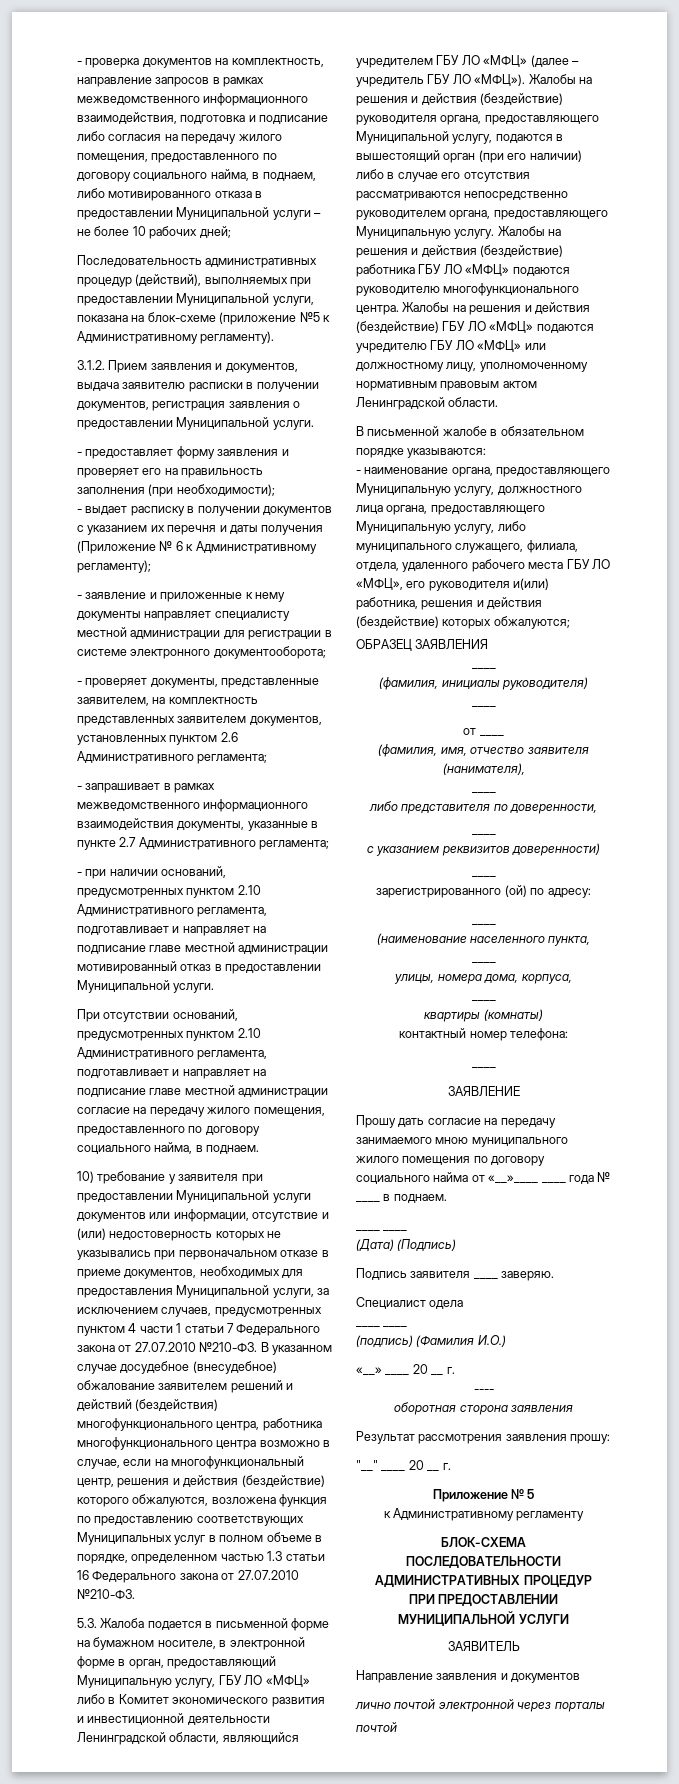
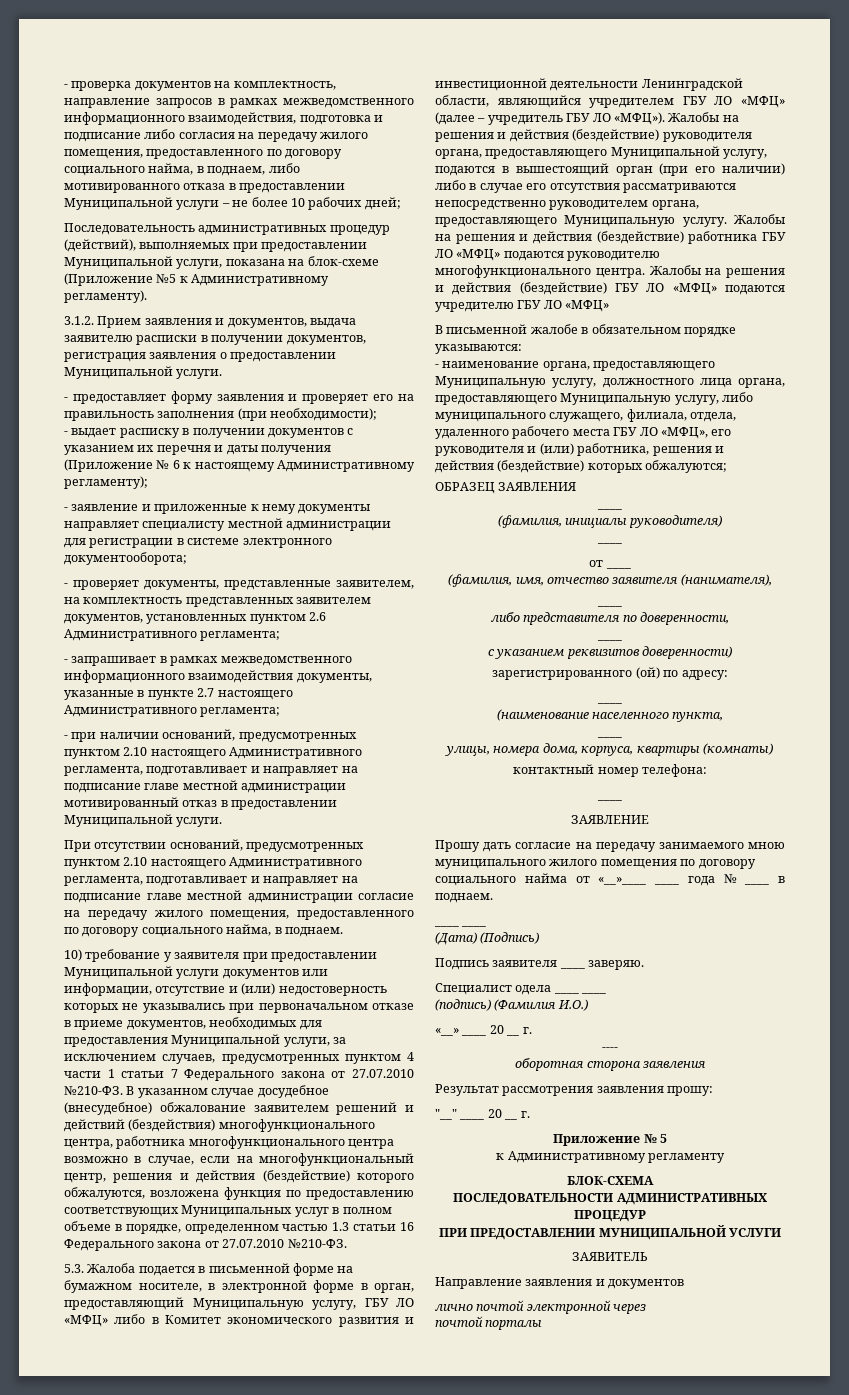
- Последовательность административных процедур (действий), выполняемых при предоставлении Муниципальной услуги, показана на блок-схеме (приложение №5 к Административному регламенту).
+ Последовательность административных процедур (действий), выполняемых при предоставлении Муниципальной услуги, показана на блок-схеме (Приложение №5 к Административному регламенту).
- - выдает расписку в получении документов с указанием их перечня и даты получения (Приложение № 6 к Административному регламенту);
+ - выдает расписку в получении документов с указанием их перечня и даты получения (Приложение № 6 к настоящему Административному регламенту);
- - запрашивает в рамках межведомственного информационного взаимодействия документы, указанные в пункте 2.7 Административного регламента;
+ - запрашивает в рамках межведомственного информационного взаимодействия документы, указанные в пункте 2.7 настоящего Административного регламента;
- - при наличии оснований, предусмотренных пунктом 2.10 Административного регламента, подготавливает и направляет на подписание главе местной администрации мотивированный отказ в предоставлении Муниципальной услуги.
+ - при наличии оснований, предусмотренных пунктом 2.10 настоящего Административного регламента, подготавливает и направляет на подписание главе местной администрации мотивированный отказ в предоставлении Муниципальной услуги.
- При отсутствии оснований, предусмотренных пунктом 2.10 Административного регламента, подготавливает и направляет на подписание главе местной администрации согласие на передачу жилого помещения, предоставленного по договору социального найма, в поднаем.
+ При отсутствии оснований, предусмотренных пунктом 2.10 настоящего Административного регламента, подготавливает и направляет на подписание главе местной администрации согласие на передачу жилого помещения, предоставленного по договору социального найма, в поднаем.
- Жалобы на решения и действия (бездействие) ГБУ ЛО «МФЦ» подаются учредителю ГБУ ЛО «МФЦ» или должностному лицу, уполномоченному нормативным правовым актом Ленинградской области.
+ Жалобы на решения и действия (бездействие) ГБУ ЛО «МФЦ» подаются учредителю ГБУ ЛО «МФЦ»
- - наименование органа, предоставляющего Муниципальную услугу, должностного лица органа, предоставляющего Муниципальную услугу, либо муниципального служащего, филиала, отдела, удаленного рабочего места ГБУ ЛО «МФЦ», его руководителя и(или) работника, решения и действия (бездействие) которых обжалуются;
+ - наименование органа, предоставляющего Муниципальную услугу, должностного лица органа, предоставляющего Муниципальную услугу, либо муниципального служащего, филиала, отдела, удаленного рабочего места ГБУ ЛО «МФЦ», его руководителя и (или) работника, решения и действия (бездействие) которых обжалуются;
  с указанием реквизитов доверенности)
- ____
- улицы, номера дома, корпуса,
- ____
- квартиры (комнаты)
+ улицы, номера дома, корпуса, квартиры (комнаты)
- Специалист одела
- ____ ____
+ Специалист одела ____ ____
- лично почтой электронной через порталы
- почтой
+ лично почтой электронной через
+ почтой порталы

